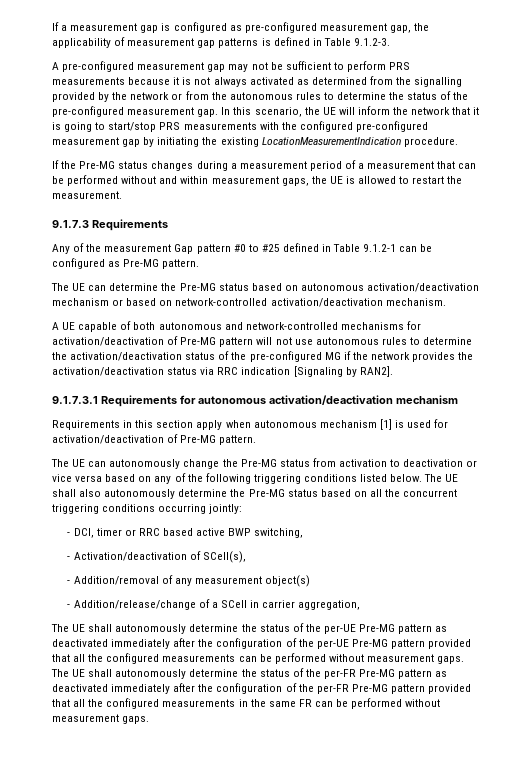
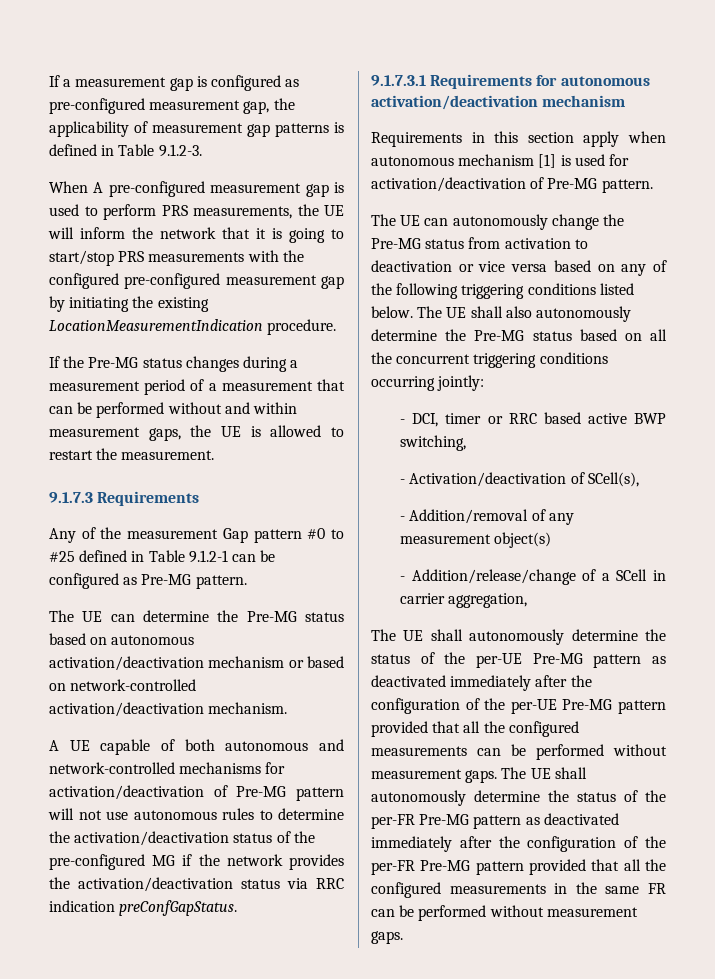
- A pre-configured measurement gap may not be sufficient to perform PRS measurements because it is not always activated as determined from the signalling provided by the network or from the autonomous rules to determine the status of the pre-configured measurement gap. In this scenario, the UE will inform the network that it is going to start/stop PRS measurements with the configured pre-configured measurement gap by initiating the existing LocationMeasurementIndication procedure.
+ When A pre-configured measurement gap is used to perform PRS measurements, the UE will inform the network that it is going to start/stop PRS measurements with the configured pre-configured measurement gap by initiating the existing LocationMeasurementIndication procedure.
- A UE capable of both autonomous and network-controlled mechanisms for activation/deactivation of Pre-MG pattern will not use autonomous rules to determine the activation/deactivation status of the pre-configured MG if the network provides the activation/deactivation status via RRC indication [Signaling by RAN2].
+ A UE capable of both autonomous and network-controlled mechanisms for activation/deactivation of Pre-MG pattern will not use autonomous rules to determine the activation/deactivation status of the pre-configured MG if the network provides the activation/deactivation status via RRC indication preConfGapStatus.

